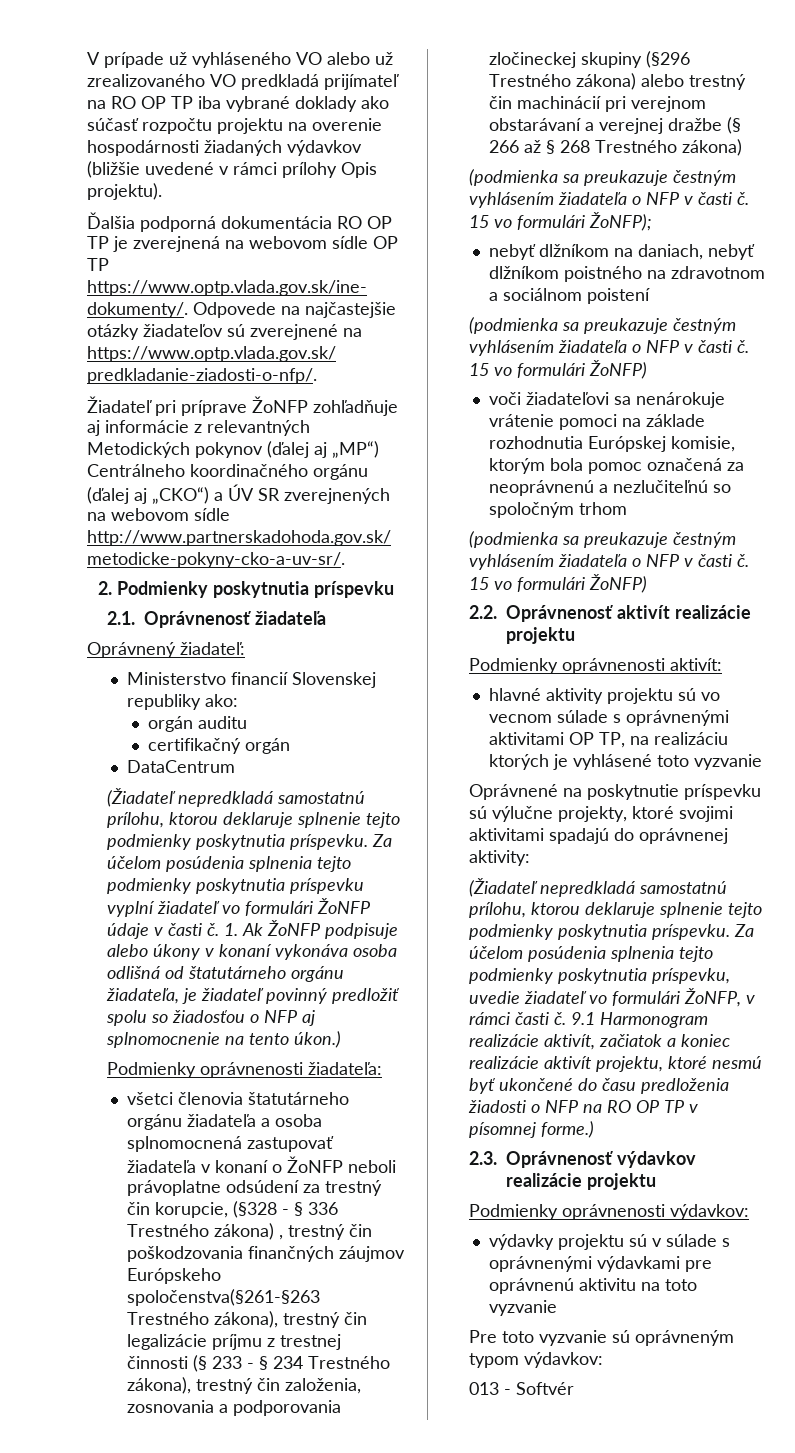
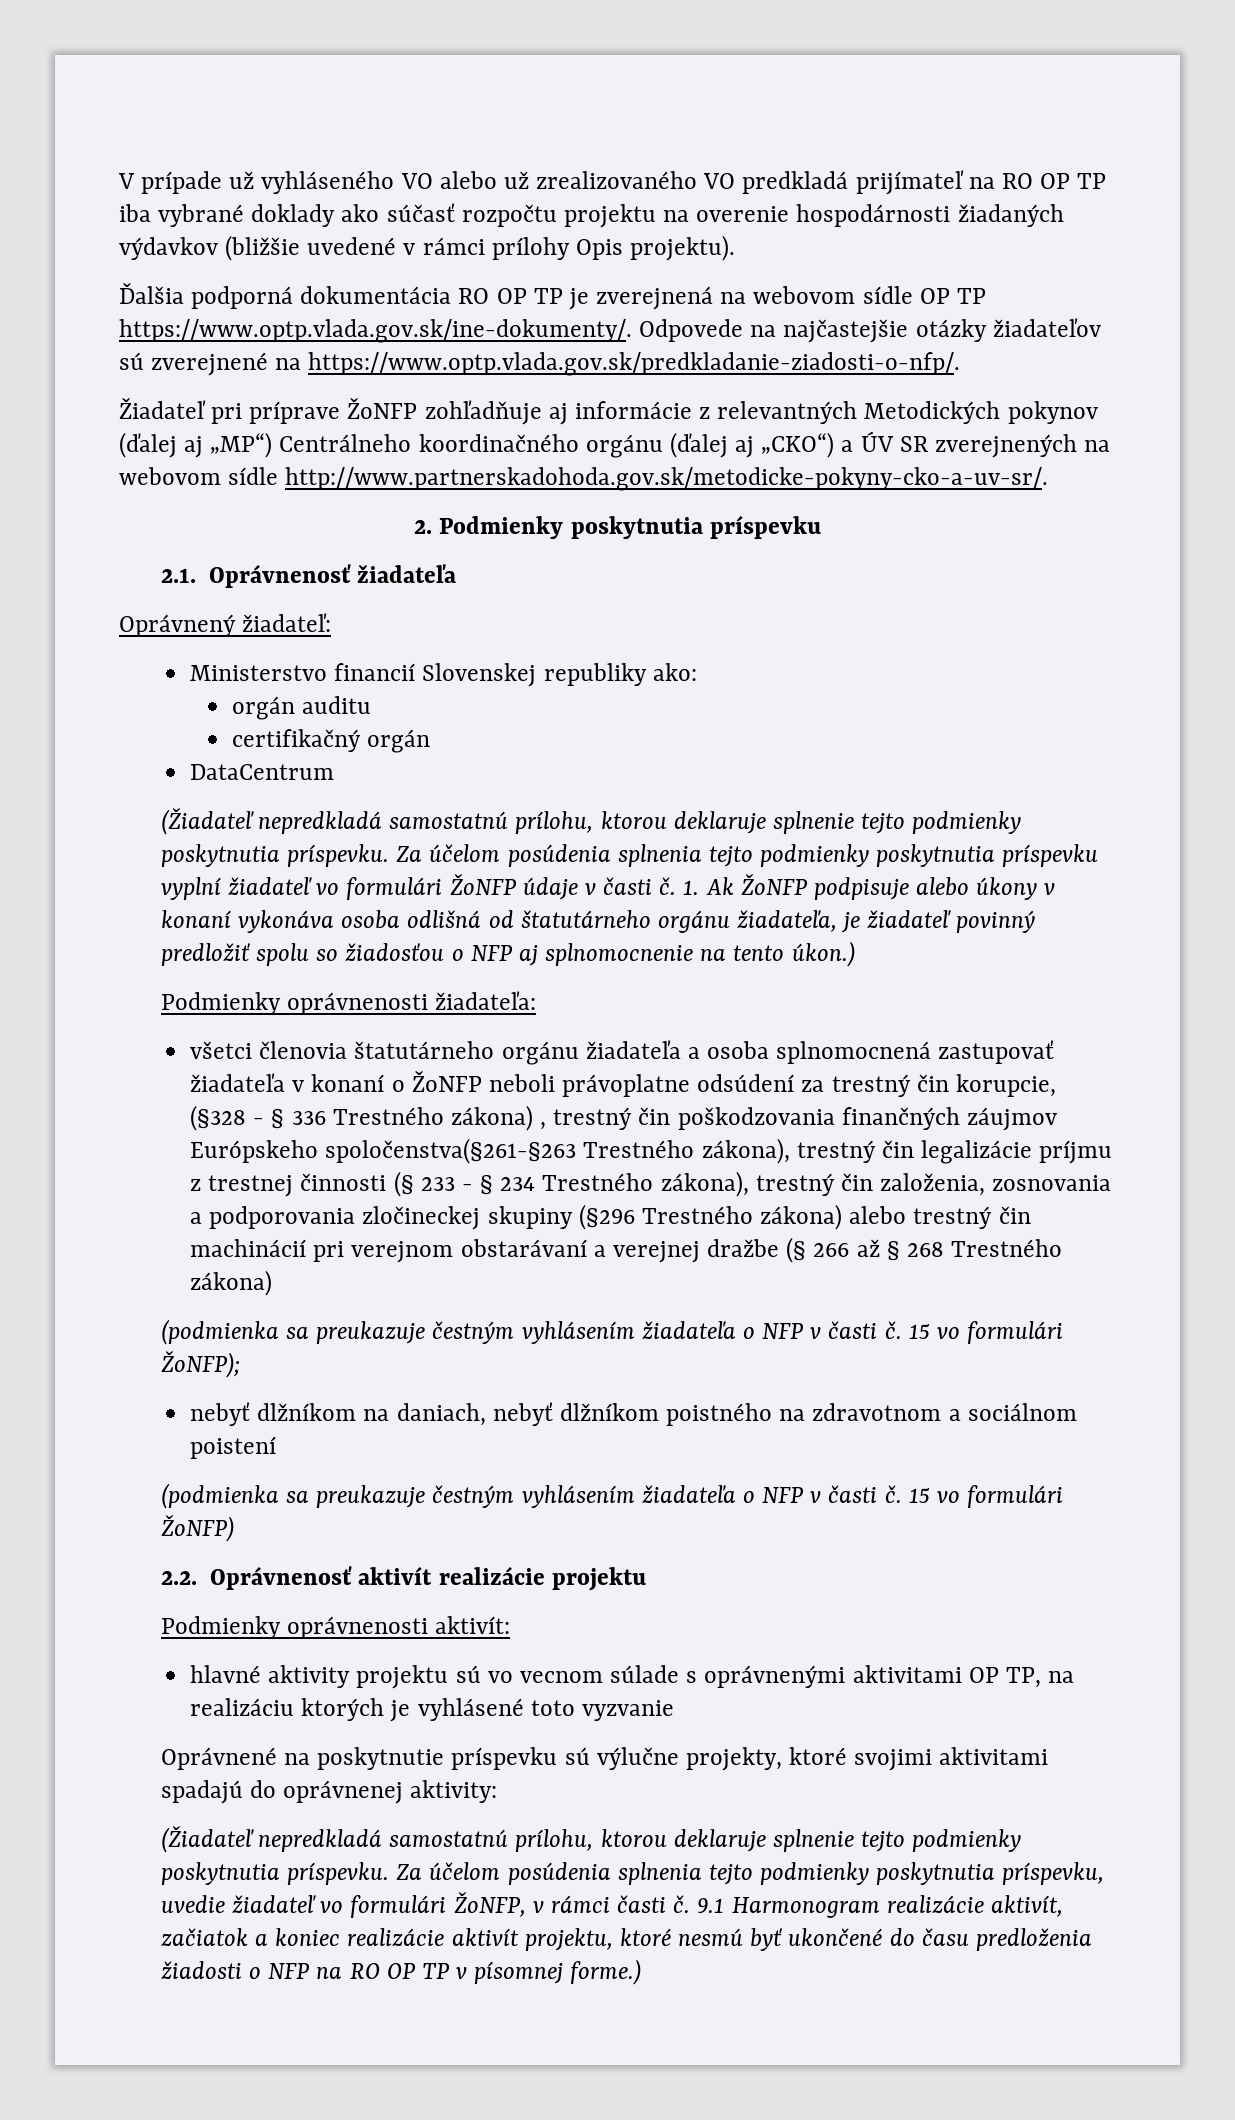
- voči žiadateľovi sa nenárokuje vrátenie pomoci na základe rozhodnutia Európskej komisie, ktorým bola pomoc označená za neoprávnenú a nezlučiteľnú so spoločným trhom
- (podmienka sa preukazuje čestným vyhlásením žiadateľa o NFP v časti č. 15 vo formulári ŽoNFP)
- 2.3. Oprávnenosť výdavkov realizácie projektu
- Podmienky oprávnenosti výdavkov:
- výdavky projektu sú v súlade s oprávnenými výdavkami pre oprávnenú aktivitu na toto vyzvanie
- Pre toto vyzvanie sú oprávneným typom výdavkov:
- 013 - Softvér

